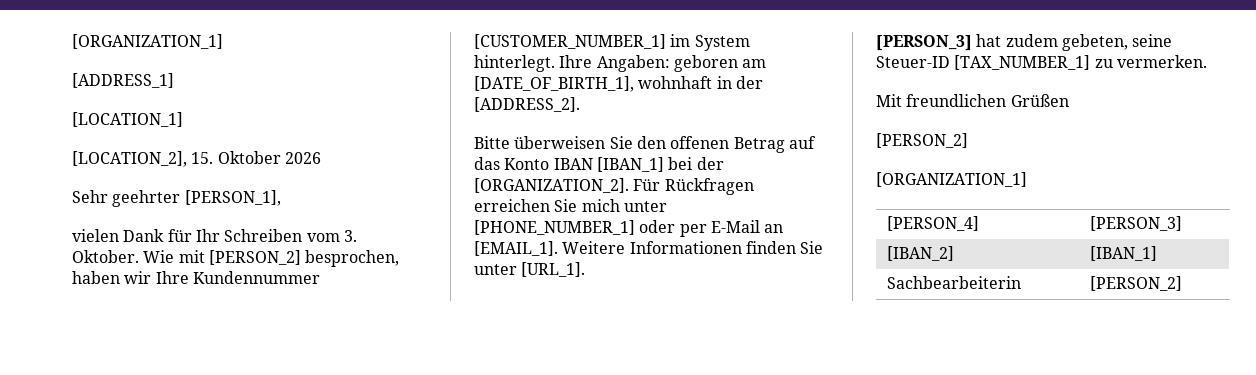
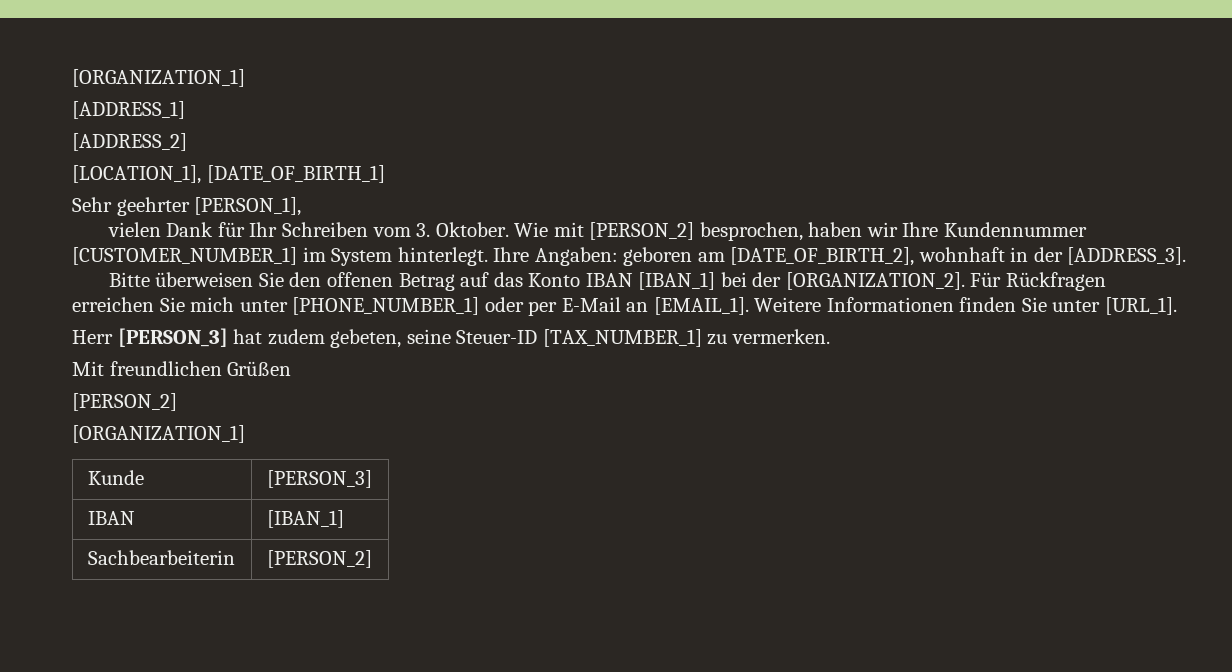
- [LOCATION_1]
- [LOCATION_2], 15. Oktober 2026
+ [ADDRESS_2]
+ [LOCATION_1], [DATE_OF_BIRTH_1]
- Ihre Angaben: geboren am [DATE_OF_BIRTH_1], wohnhaft in der [ADDRESS_2].
+ Ihre Angaben: geboren am [DATE_OF_BIRTH_2], wohnhaft in der [ADDRESS_3].
- [PERSON_3] hat zudem gebeten, seine Steuer-ID [TAX_NUMBER_1] zu vermerken.
+ Herr [PERSON_3] hat zudem gebeten, seine Steuer-ID [TAX_NUMBER_1] zu vermerken.
- [PERSON_4] | [PERSON_3]
+ Kunde | [PERSON_3]
- [IBAN_2] | [IBAN_1]
+ IBAN | [IBAN_1]

